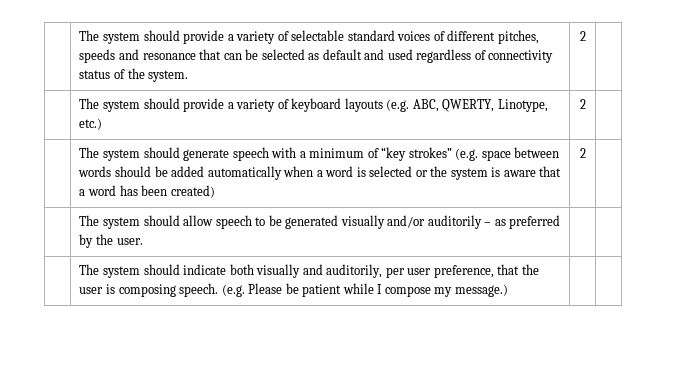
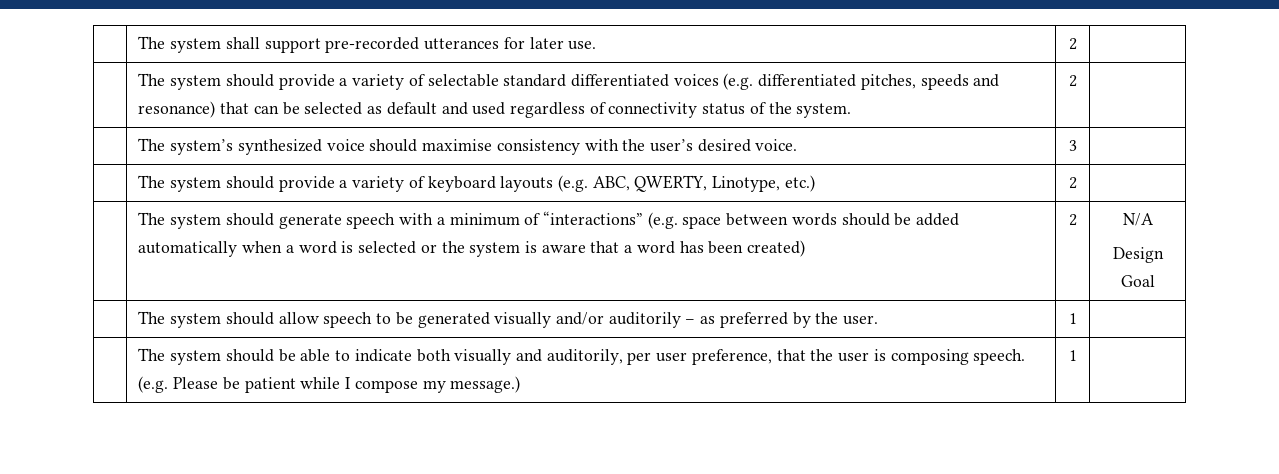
+ | The system shall support pre-recorded utterances for later use. | 2 |
- | The system should provide a variety of selectable standard voices of different pitches, speeds and resonance that can be selected as default and used regardless of connectivity status of the system. | 2 |
+ | The system should provide a variety of selectable standard differentiated voices (e.g. differentiated pitches, speeds and resonance) that can be selected as default and used regardless of connectivity status of the system. | 2 |
+ | The system’s synthesized voice should maximise consistency with the user’s desired voice. | 3 |
- | The system should generate speech with a minimum of “key strokes” (e.g. space between words should be added automatically when a word is selected or the system is aware that a word has been created) | 2 |
+ | The system should generate speech with a minimum of “interactions” (e.g. space between words should be added automatically when a word is selected or the system is aware that a word has been created) | 2 | N/A
+ Design Goal
- | The system should allow speech to be generated visually and/or auditorily – as preferred by the user. | |
- | The system should indicate both visually and auditorily, per user preference, that the user is composing speech. (e.g. Please be patient while I compose my message.) | |
+ | The system should allow speech to be generated visually and/or auditorily – as preferred by the user. | 1 |
+ | The system should be able to indicate both visually and auditorily, per user preference, that the user is composing speech. (e.g. Please be patient while I compose my message.) | 1 |

